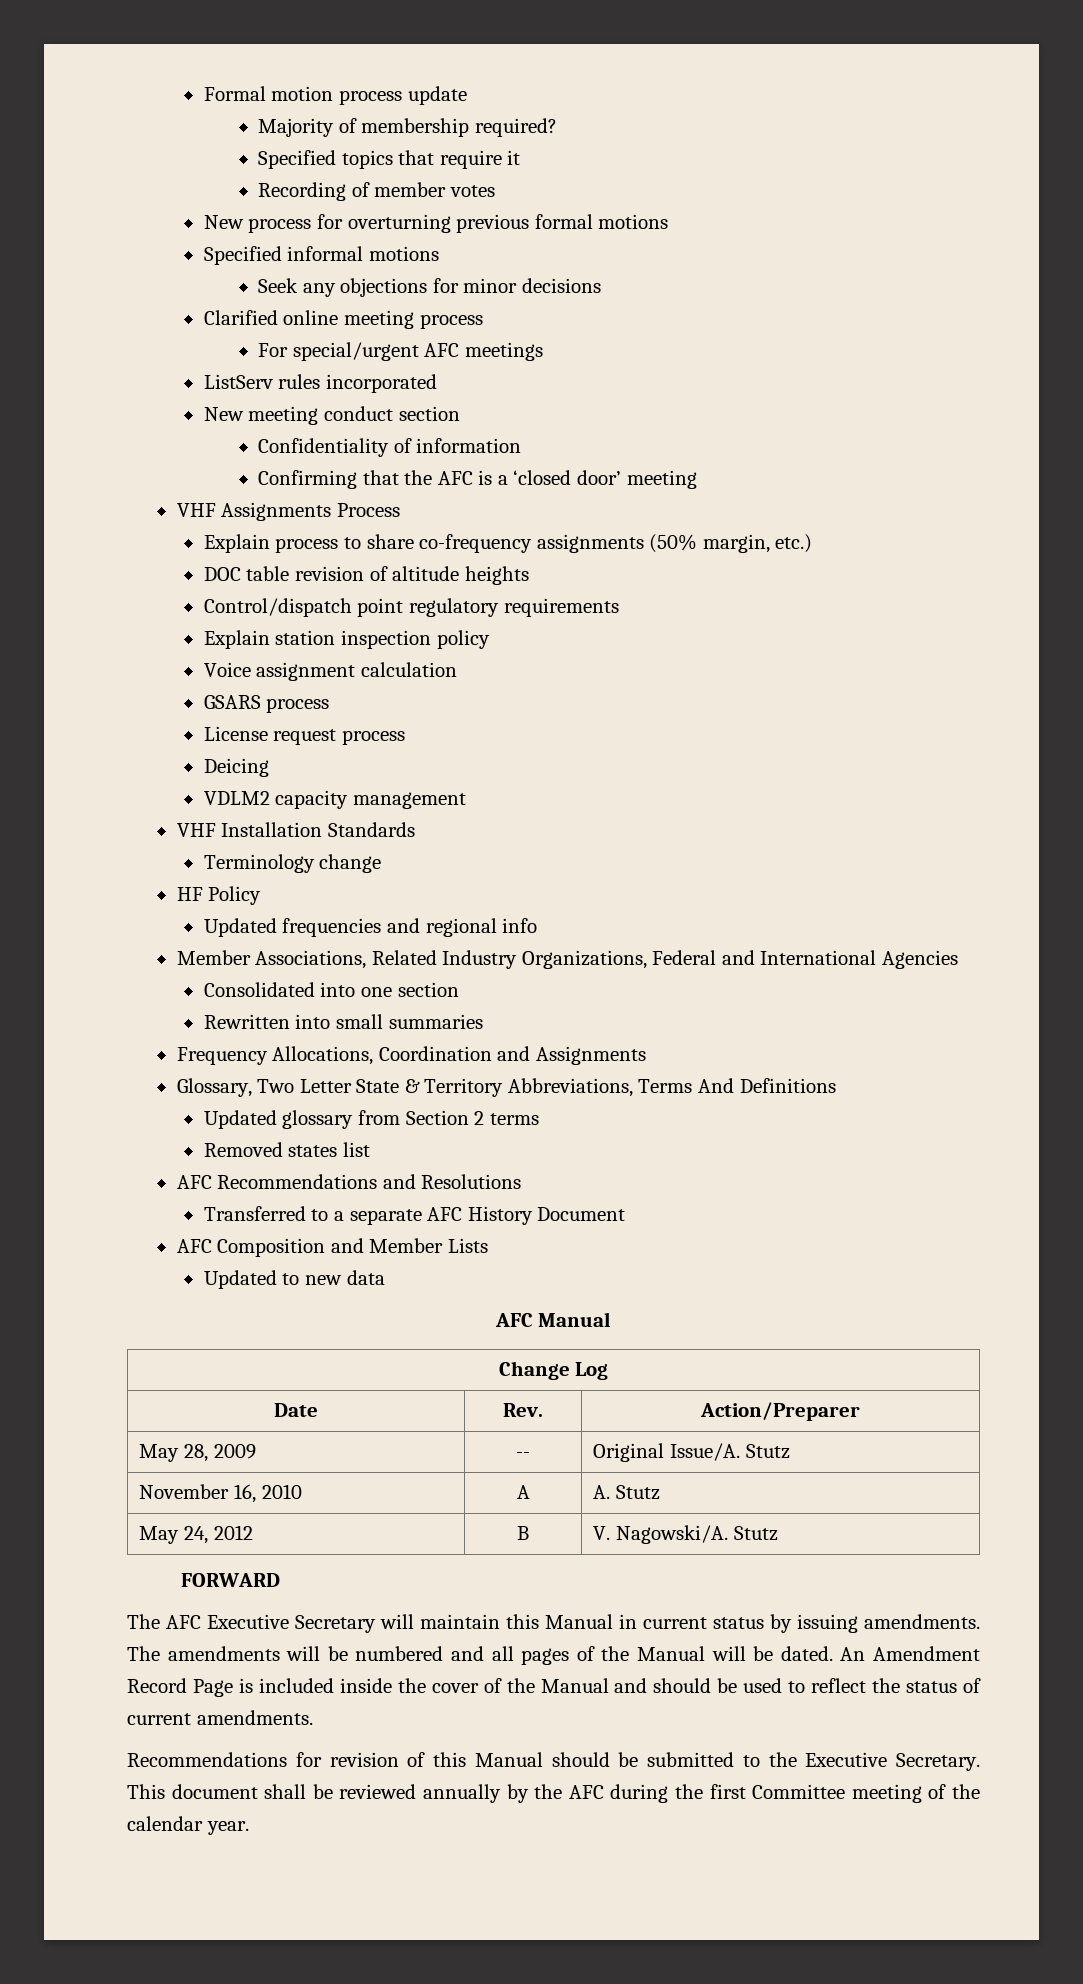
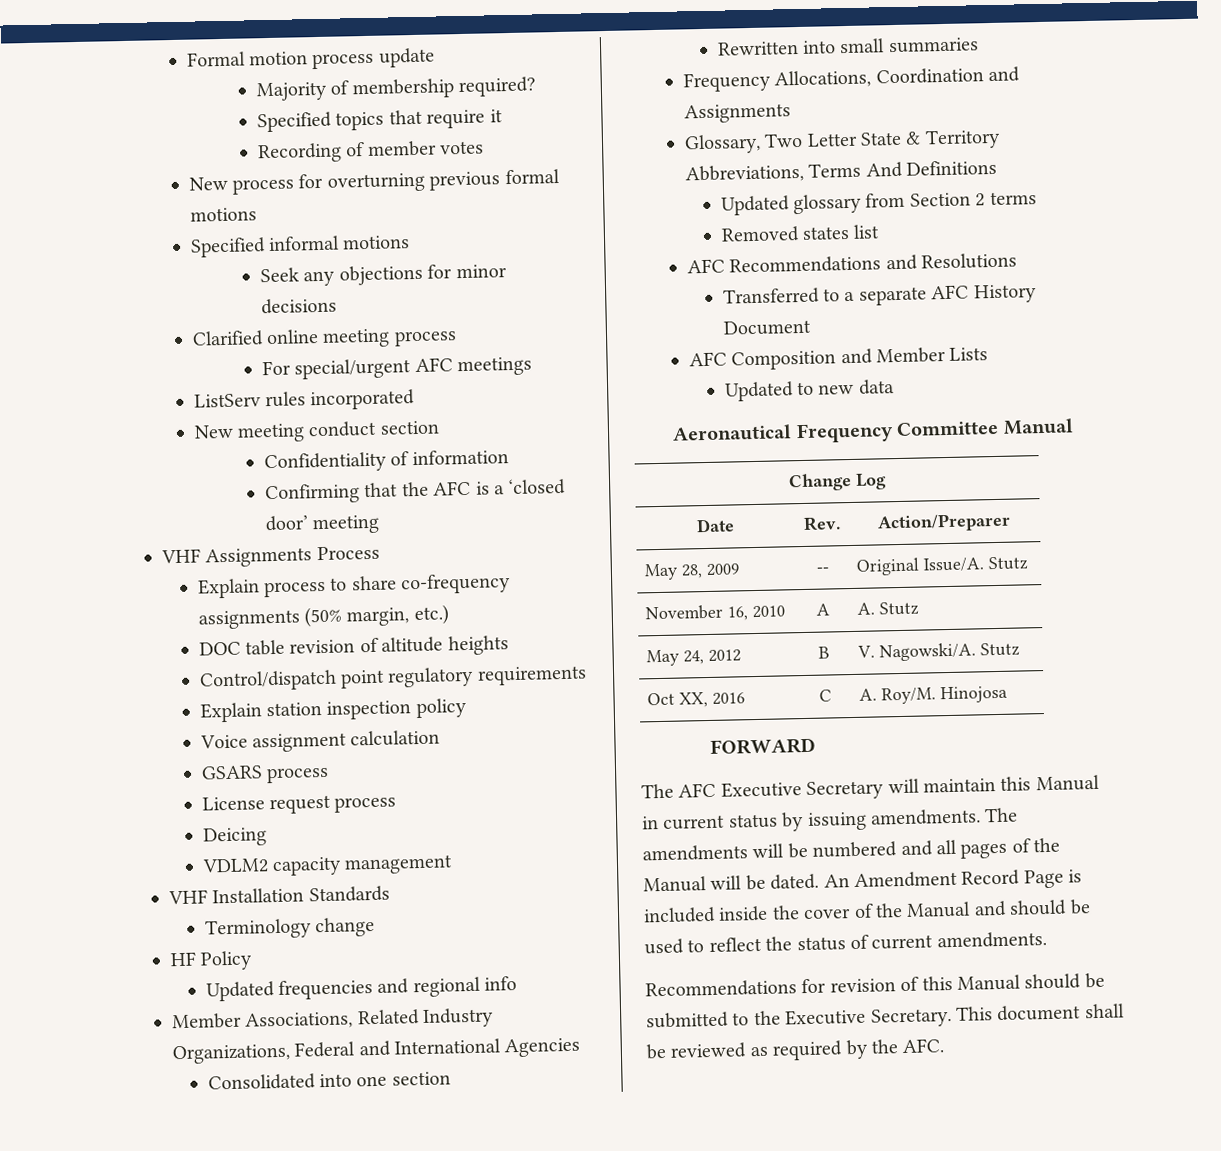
- AFC Manual
+ Aeronautical Frequency Committee Manual
+ Oct XX, 2016 | C | A. Roy/M. Hinojosa
- This document shall be reviewed annually by the AFC during the first Committee meeting of the calendar year.
+ This document shall be reviewed as required by the AFC.

